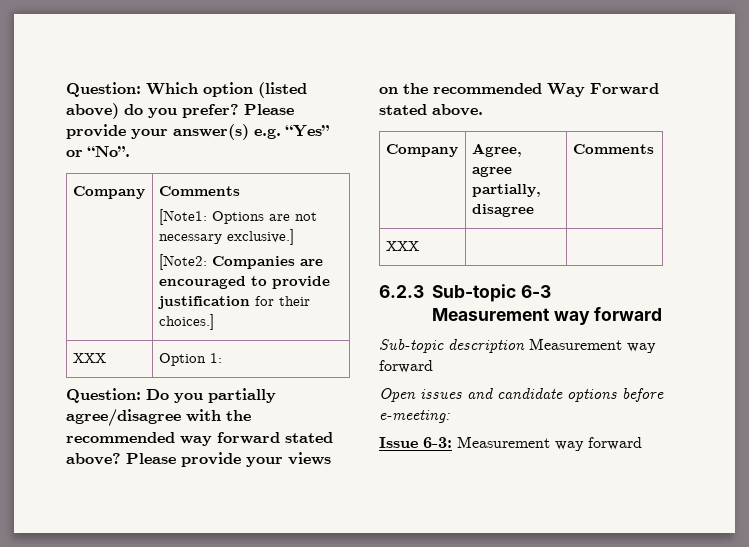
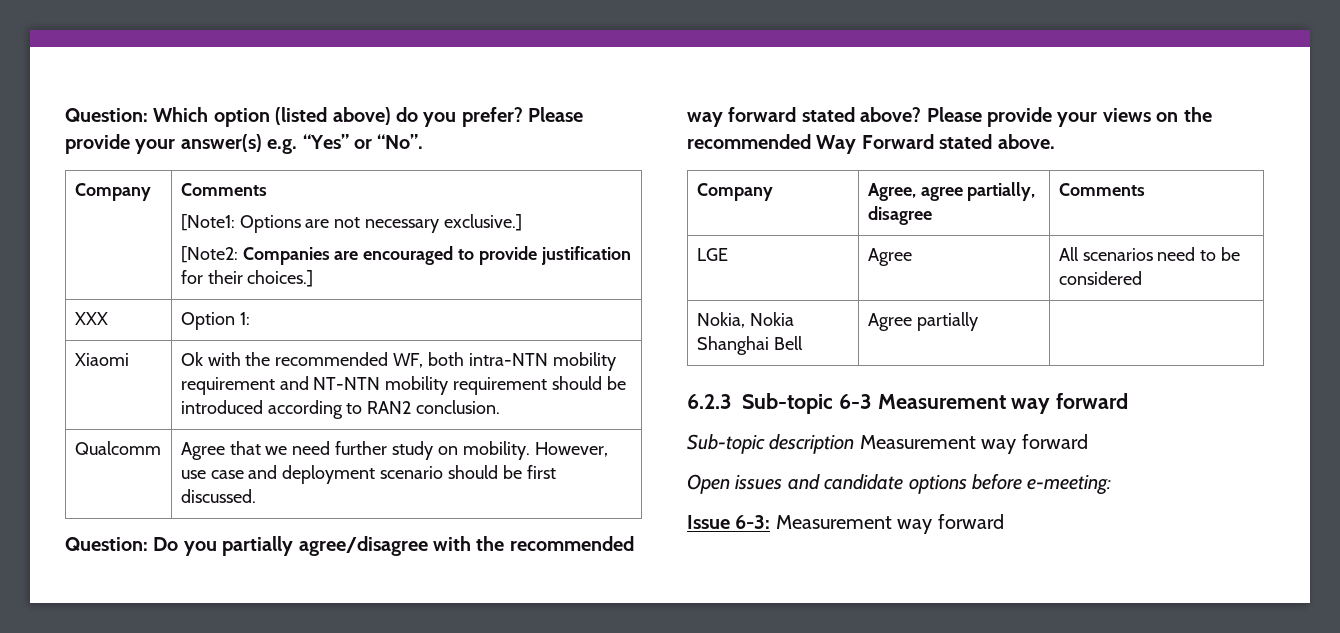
+ Xiaomi | Ok with the recommended WF, both intra-NTN mobility requirement and NT-NTN mobility requirement should be introduced according to RAN2 conclusion.
+ Qualcomm | Agree that we need further study on mobility. However, use case and deployment scenario should be first discussed.
- XXX | |
+ LGE | Agree | All scenarios need to be considered
+ Nokia, Nokia Shanghai Bell | Agree partially |

